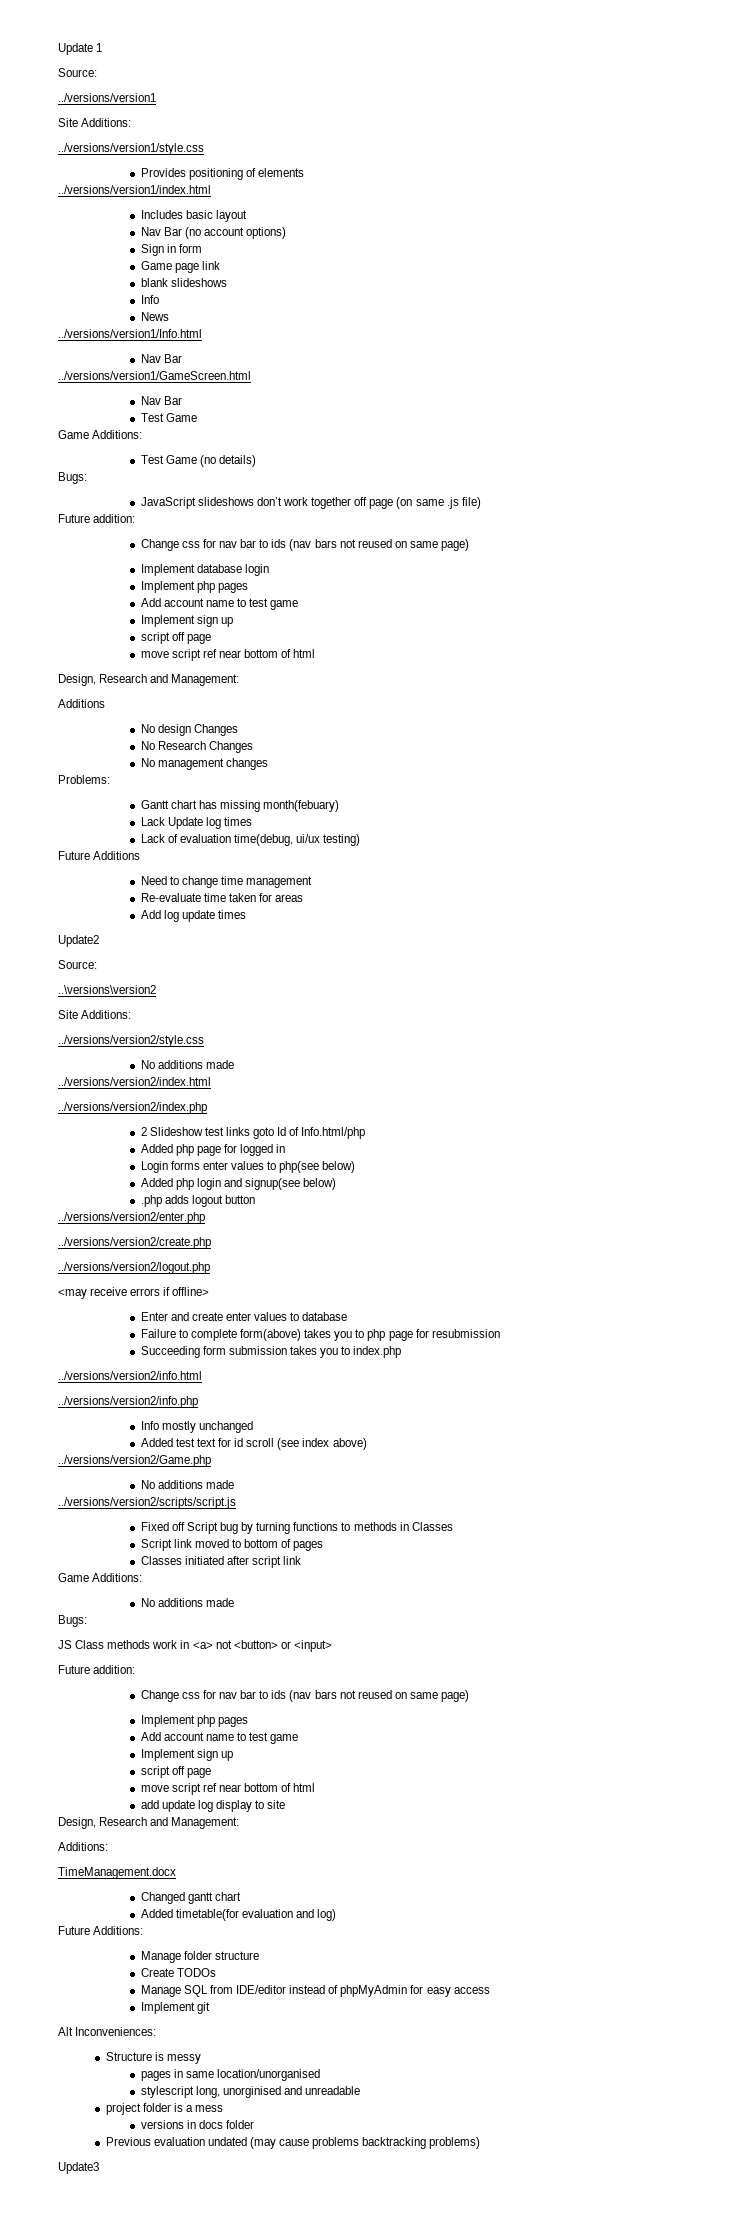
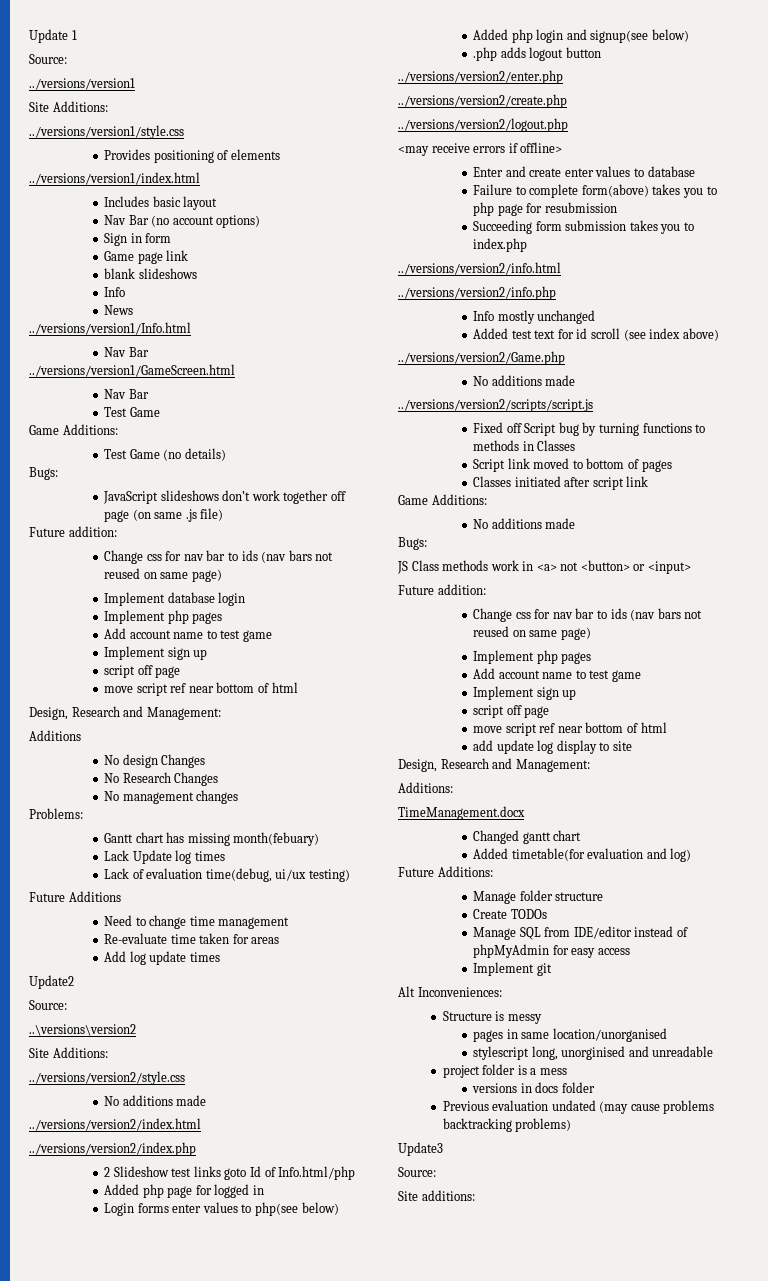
  Update3
+ Source:
+ Site additions:

